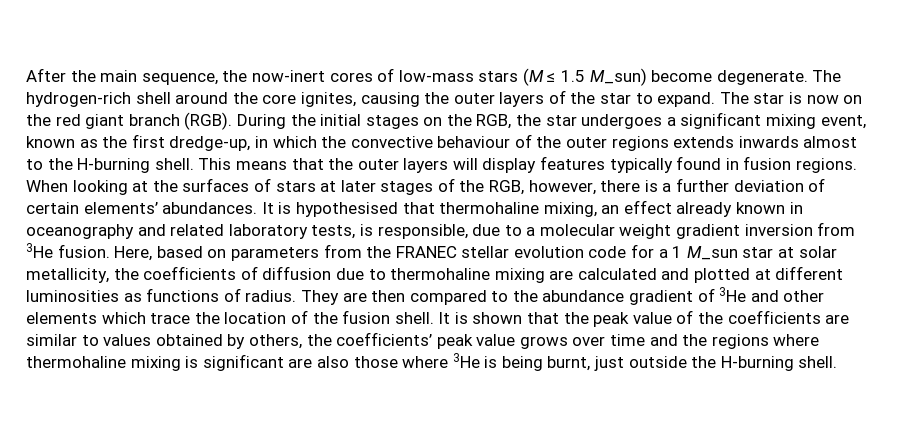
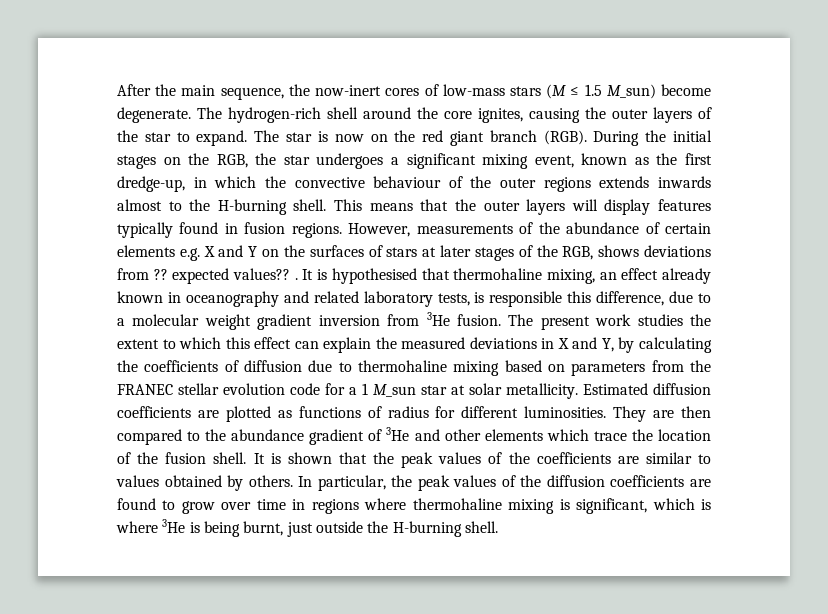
- When looking at the surfaces of stars at later stages of the RGB, however, there is a further deviation of certain elements’ abundances.
+ However, measurements of the abundance of certain elements e.g. X and Y on the surfaces of stars at later stages of the RGB, shows deviations from ?? expected values?? .
- It is hypothesised that thermohaline mixing, an effect already known in oceanography and related laboratory tests, is responsible, due to a molecular weight gradient inversion from 3He fusion.
+ It is hypothesised that thermohaline mixing, an effect already known in oceanography and related laboratory tests, is responsible this difference, due to a molecular weight gradient inversion from 3He fusion.
- Here, based on parameters from the FRANEC stellar evolution code for a 1 M_sun star at solar metallicity, the coefficients of diffusion due to thermohaline mixing are calculated and plotted at different luminosities as functions of radius.
+ The present work studies the extent to which this effect can explain the measured deviations in X and Y, by calculating the coefficients of diffusion due to thermohaline mixing based on parameters from the FRANEC stellar evolution code for a 1 M_sun star at solar metallicity. Estimated diffusion coefficients are plotted as functions of radius for different luminosities.
- It is shown that the peak value of the coefficients are similar to values obtained by others, the coefficients’ peak value grows over time and the regions where thermohaline mixing is significant are also those where 3He is being burnt, just outside the H-burning shell.
+ It is shown that the peak values of the coefficients are similar to values obtained by others. In particular, the peak values of the diffusion coefficients are found to grow over time in regions where thermohaline mixing is significant, which is where 3He is being burnt, just outside the H-burning shell.

